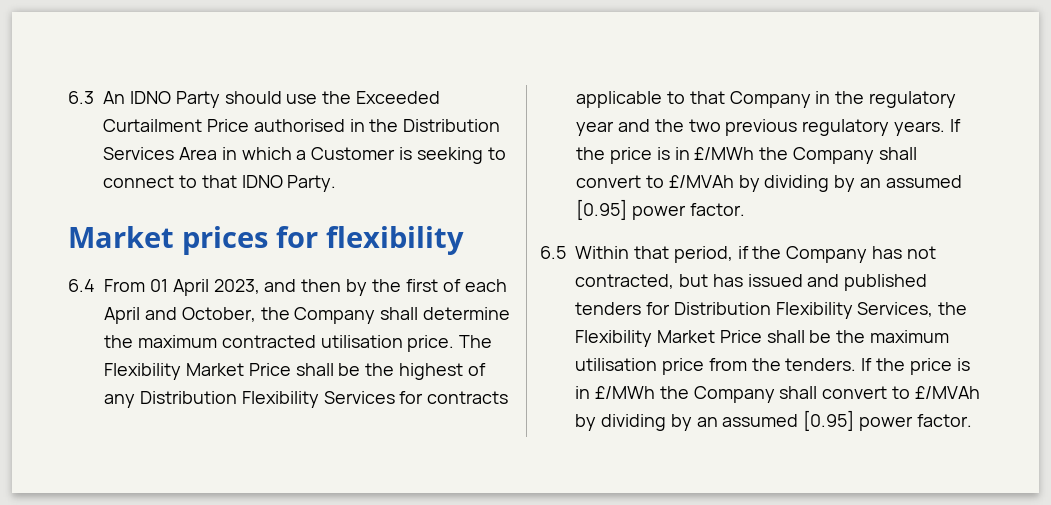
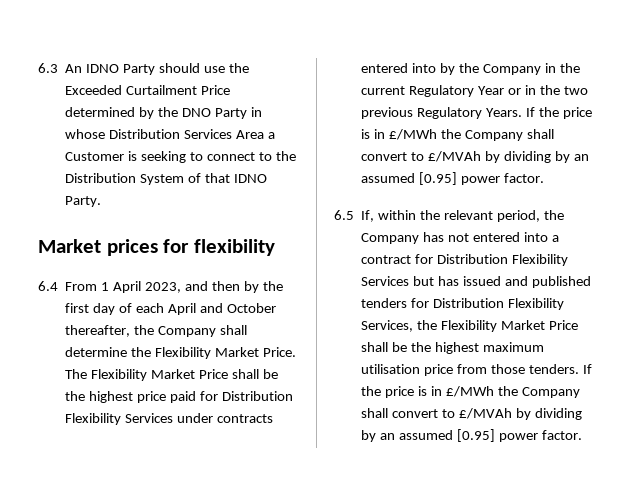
- 6.3 An IDNO Party should use the Exceeded Curtailment Price authorised in the Distribution Services Area in which a Customer is seeking to connect to that IDNO Party.
+ 6.3 An IDNO Party should use the Exceeded Curtailment Price determined by the DNO Party in whose Distribution Services Area a Customer is seeking to connect to the Distribution System of that IDNO Party.
- 6.4 From 01 April 2023, and then by the first of each April and October, the Company shall determine the maximum contracted utilisation price.
+ 6.4 From 1 April 2023, and then by the first day of each April and October thereafter, the Company shall determine the Flexibility Market Price.
- The Flexibility Market Price shall be the highest of any Distribution Flexibility Services for contracts applicable to that Company in the regulatory year and the two previous regulatory years.
+ The Flexibility Market Price shall be the highest price paid for Distribution Flexibility Services under contracts entered into by the Company in the current Regulatory Year or in the two previous Regulatory Years.
- 6.5 Within that period, if the Company has not contracted, but has issued and published tenders for Distribution Flexibility Services, the Flexibility Market Price shall be the maximum utilisation price from the tenders.
+ 6.5 If, within the relevant period, the Company has not entered into a contract for Distribution Flexibility Services but has issued and published tenders for Distribution Flexibility Services, the Flexibility Market Price shall be the highest maximum utilisation price from those tenders.

